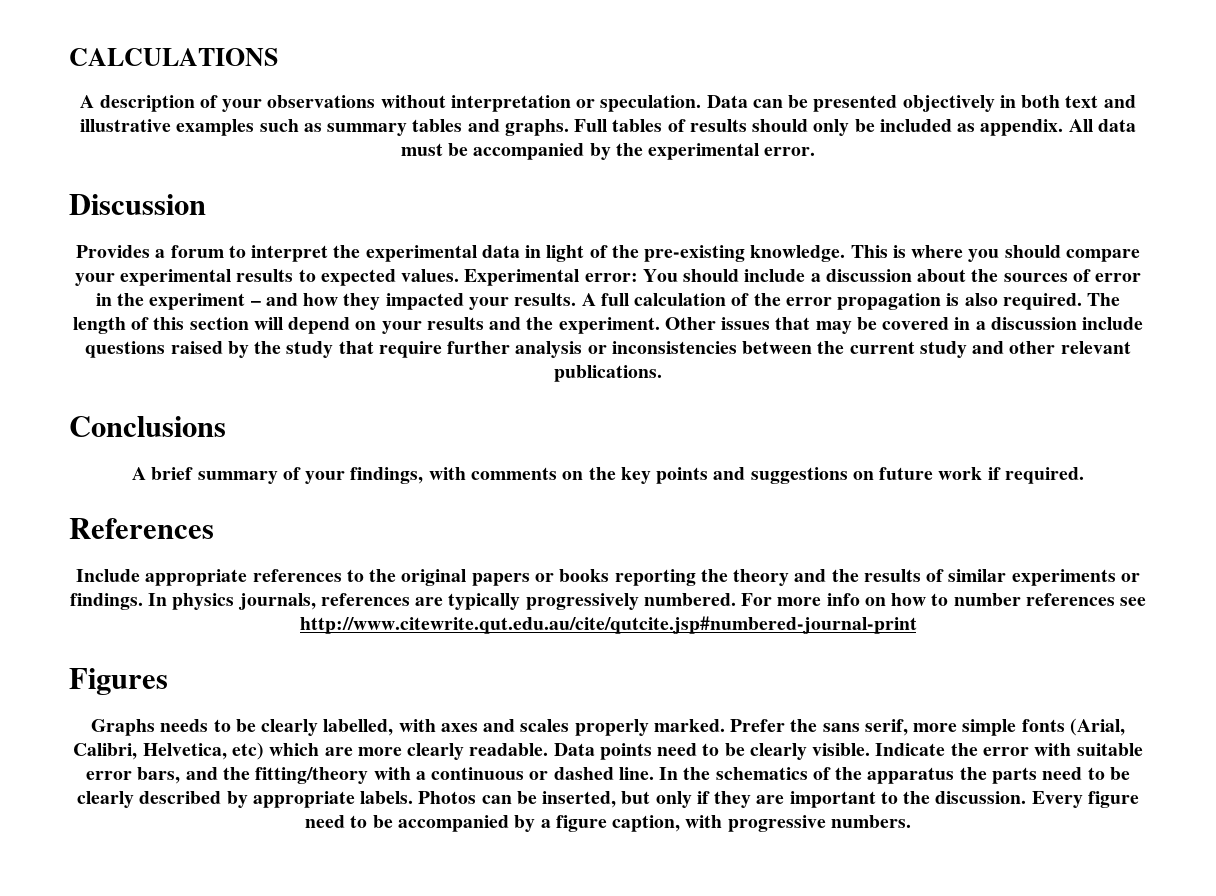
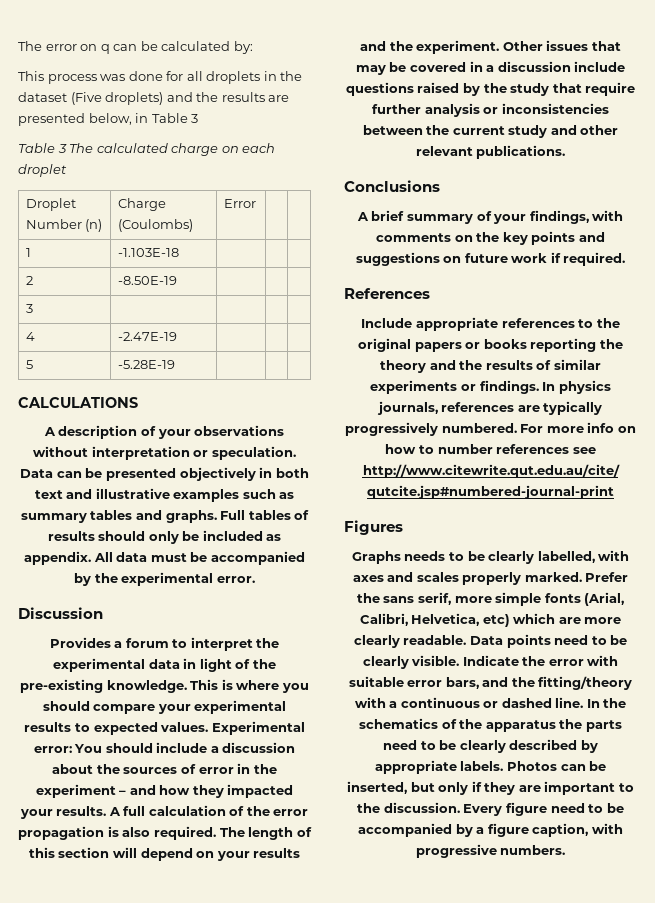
+ The error on q can be calculated by:
+ This process was done for all droplets in the dataset (Five droplets) and the results are presented below, in Table 3
+ Table 3 The calculated charge on each droplet
+ Droplet Number (n) | Charge (Coulombs) | Error | |
+ 1 | -1.103E-18 | | |
+ 2 | -8.50E-19 | | |
+ 3 | | | |
+ 4 | -2.47E-19 | | |
+ 5 | -5.28E-19 | | |

